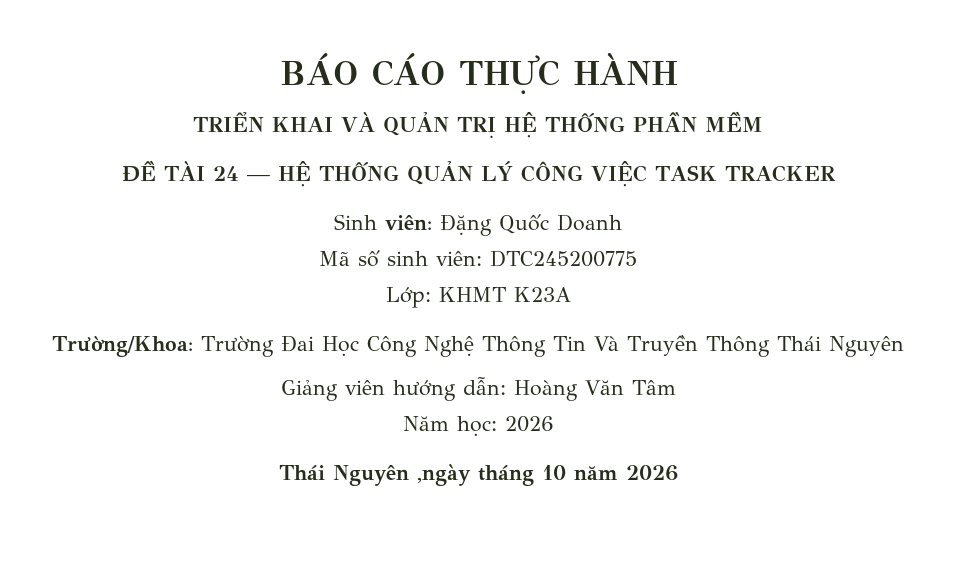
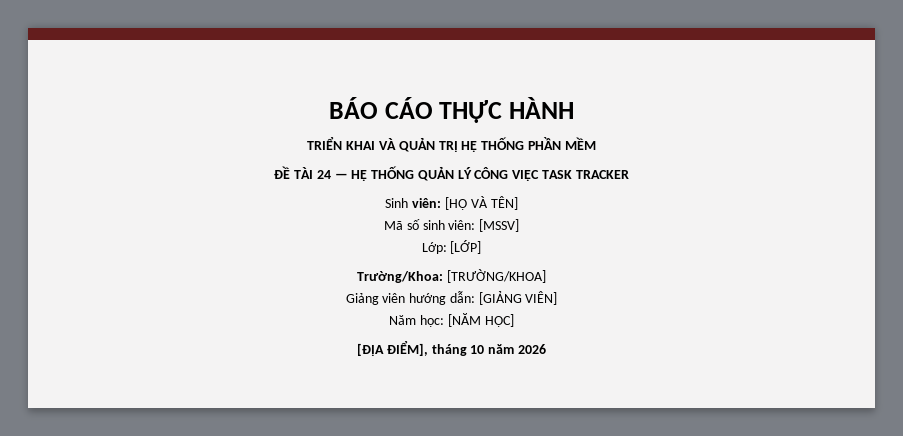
- Sinh viên: Đặng Quốc Doanh
+ Sinh viên: [HỌ VÀ TÊN]
- Mã số sinh viên: DTC245200775
+ Mã số sinh viên: [MSSV]
- Lớp: KHMT K23A
+ Lớp: [LỚP]
- Trường/Khoa: Trường Đai Học Công Nghệ Thông Tin Và Truyền Thông Thái Nguyên
+ Trường/Khoa: [TRƯỜNG/KHOA]
- Giảng viên hướng dẫn: Hoàng Văn Tâm
+ Giảng viên hướng dẫn: [GIẢNG VIÊN]
- Năm học: 2026
- Thái Nguyên ,ngày tháng 10 năm 2026
+ Năm học: [NĂM HỌC]
+ [ĐỊA ĐIỂM], tháng 10 năm 2026

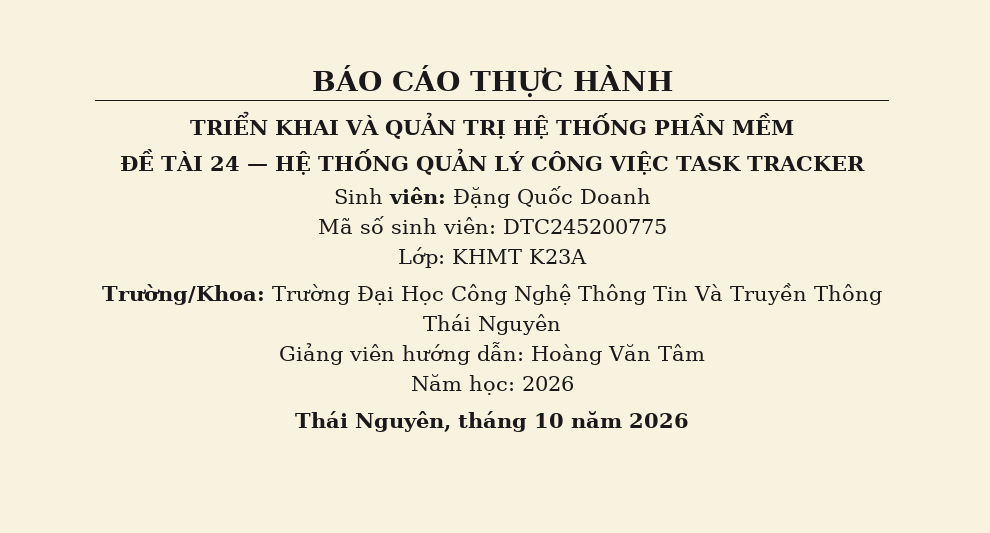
- Sinh viên: [HỌ VÀ TÊN]
+ Sinh viên: Đặng Quốc Doanh
- Mã số sinh viên: [MSSV]
+ Mã số sinh viên: DTC245200775
- Lớp: [LỚP]
+ Lớp: KHMT K23A
- Trường/Khoa: [TRƯỜNG/KHOA]
+ Trường/Khoa: Trường Đại Học Công Nghệ Thông Tin Và Truyền Thông Thái Nguyên
- Giảng viên hướng dẫn: [GIẢNG VIÊN]
+ Giảng viên hướng dẫn: Hoàng Văn Tâm
- Năm học: [NĂM HỌC]
- [ĐỊA ĐIỂM], tháng 10 năm 2026
+ Năm học: 2026
+ Thái Nguyên, tháng 10 năm 2026

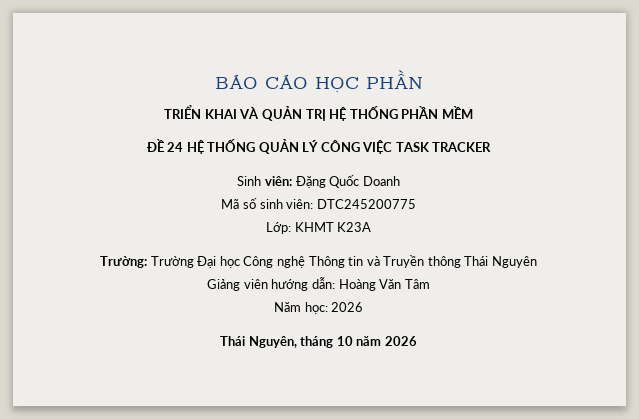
- BÁO CÁO THỰC HÀNH
+ BÁO CÁO HỌC PHẦN
- ĐỀ TÀI 24 — HỆ THỐNG QUẢN LÝ CÔNG VIỆC TASK TRACKER
+ ĐỀ 24 HỆ THỐNG QUẢN LÝ CÔNG VIỆC TASK TRACKER
- Trường/Khoa: Trường Đại Học Công Nghệ Thông Tin Và Truyền Thông Thái Nguyên
+ Trường: Trường Đại học Công nghệ Thông tin và Truyền thông Thái Nguyên

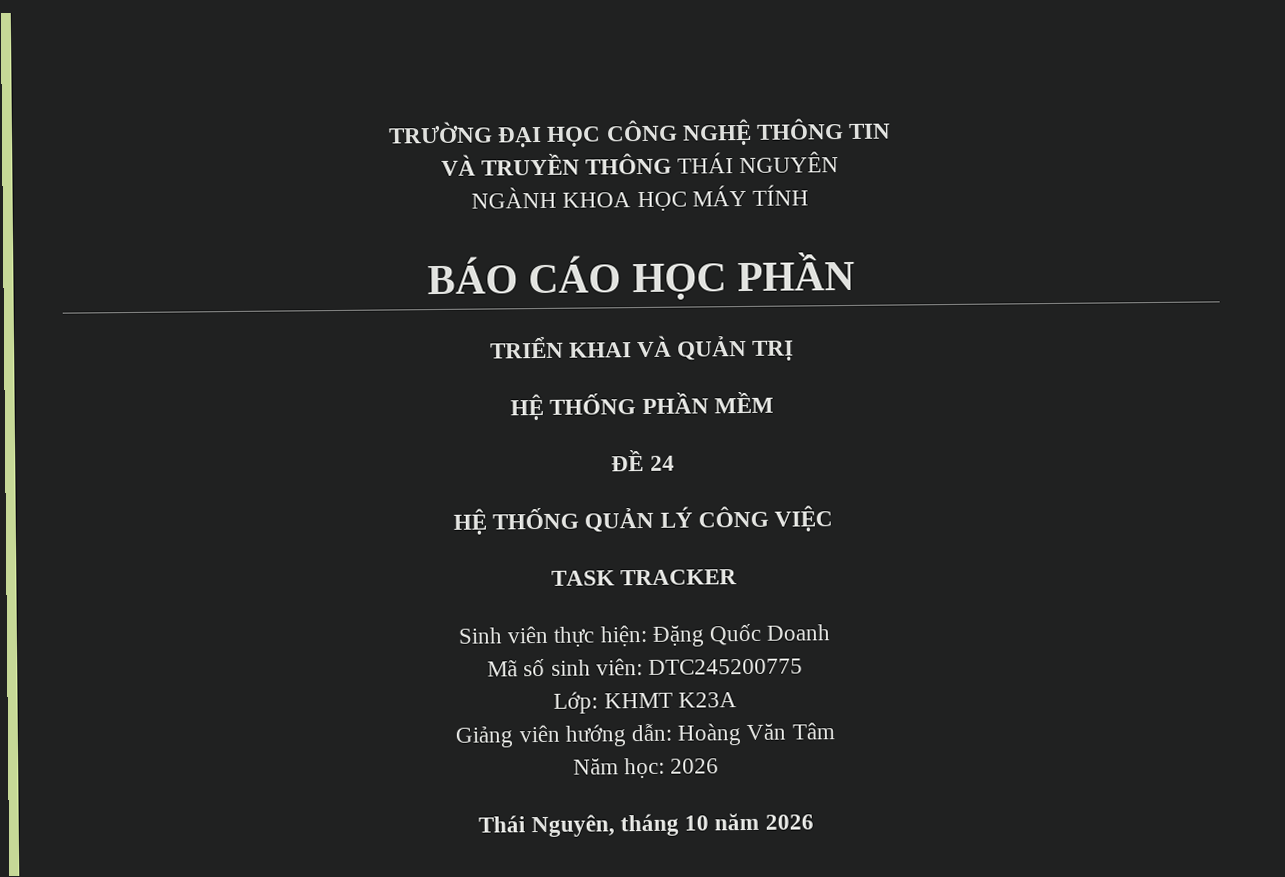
+ TRƯỜNG ĐẠI HỌC CÔNG NGHỆ THÔNG TIN
+ VÀ TRUYỀN THÔNG THÁI NGUYÊN
+ NGÀNH KHOA HỌC MÁY TÍNH
- TRIỂN KHAI VÀ QUẢN TRỊ HỆ THỐNG PHẦN MỀM
+ TRIỂN KHAI VÀ QUẢN TRỊ
+ HỆ THỐNG PHẦN MỀM
- ĐỀ 24 HỆ THỐNG QUẢN LÝ CÔNG VIỆC TASK TRACKER
+ ĐỀ 24
+ HỆ THỐNG QUẢN LÝ CÔNG VIỆC
+ TASK TRACKER
- Sinh viên: Đặng Quốc Doanh
+ Sinh viên thực hiện: Đặng Quốc Doanh
- Trường: Trường Đại học Công nghệ Thông tin và Truyền thông Thái Nguyên

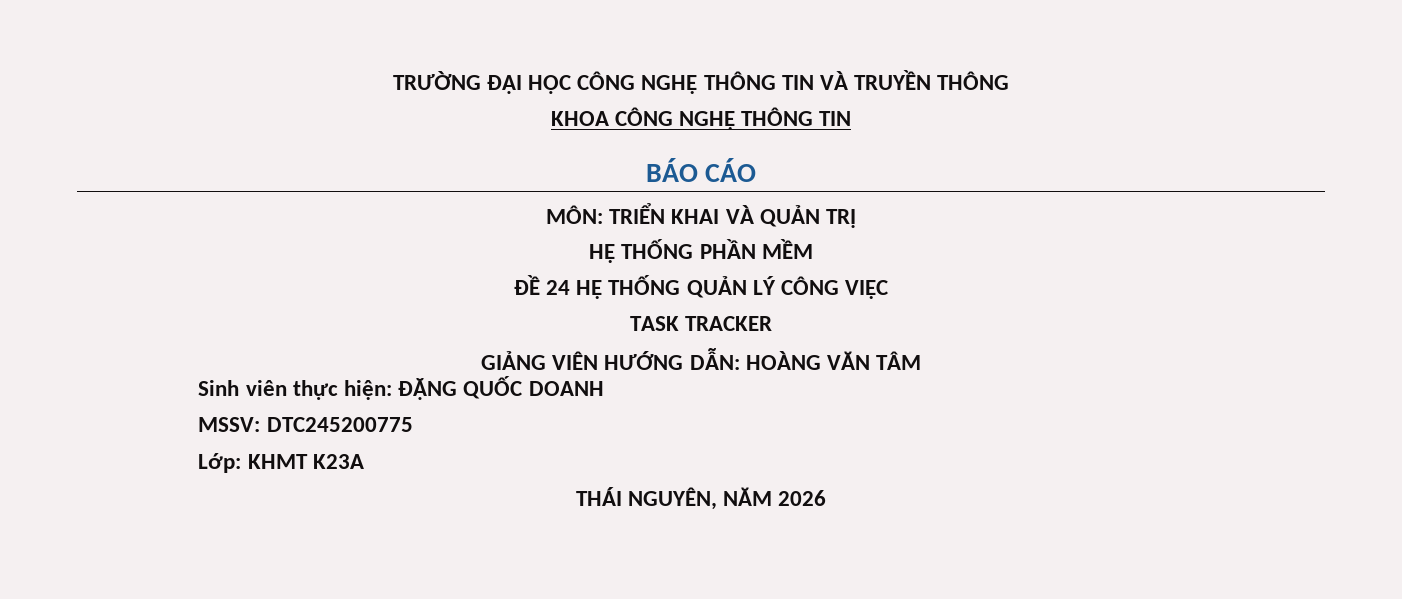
- TRƯỜNG ĐẠI HỌC CÔNG NGHỆ THÔNG TIN
- VÀ TRUYỀN THÔNG THÁI NGUYÊN
- NGÀNH KHOA HỌC MÁY TÍNH
+ TRƯỜNG ĐẠI HỌC CÔNG NGHỆ THÔNG TIN VÀ TRUYỀN THÔNG
+ KHOA CÔNG NGHỆ THÔNG TIN
- BÁO CÁO HỌC PHẦN
- TRIỂN KHAI VÀ QUẢN TRỊ
+ BÁO CÁO
+ MÔN: TRIỂN KHAI VÀ QUẢN TRỊ
- ĐỀ 24
- HỆ THỐNG QUẢN LÝ CÔNG VIỆC
+ ĐỀ 24 HỆ THỐNG QUẢN LÝ CÔNG VIỆC
- Sinh viên thực hiện: Đặng Quốc Doanh
- Mã số sinh viên: DTC245200775
+ GIẢNG VIÊN HƯỚNG DẪN: HOÀNG VĂN TÂM
+ Sinh viên thực hiện: ĐẶNG QUỐC DOANH
+ MSSV: DTC245200775
  Lớp: KHMT K23A
- Giảng viên hướng dẫn: Hoàng Văn Tâm
- Năm học: 2026
- Thái Nguyên, tháng 10 năm 2026
+ THÁI NGUYÊN, NĂM 2026

